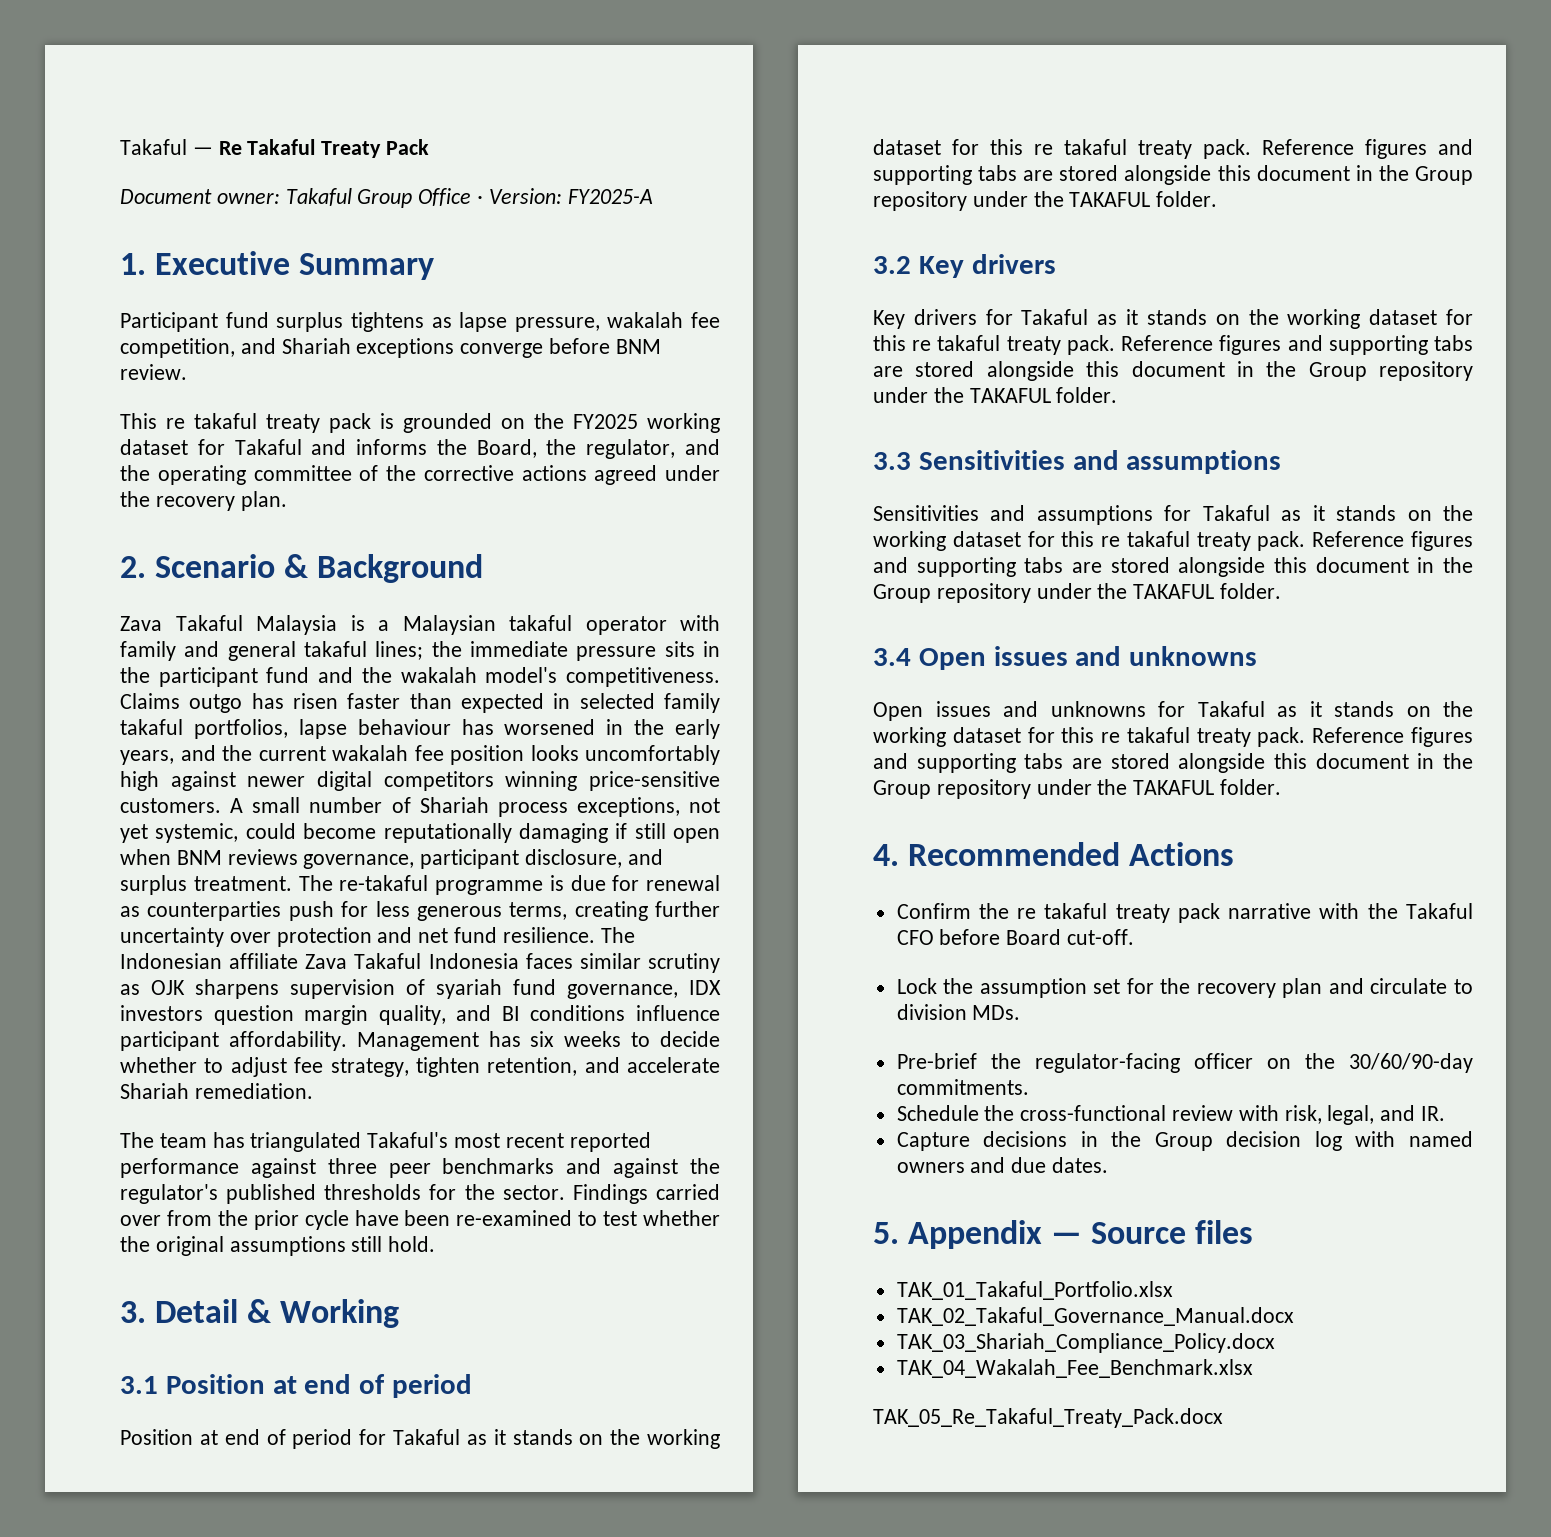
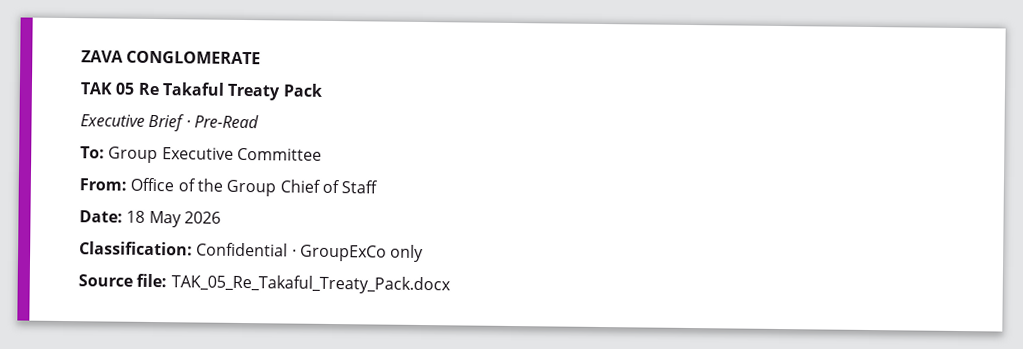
- Takaful — Re Takaful Treaty Pack
+ ZAVA CONGLOMERATE
+ TAK 05 Re Takaful Treaty Pack
- Document owner: Takaful Group Office · Version: FY2025-A
- 1. Executive Summary
- Participant fund surplus tightens as lapse pressure, wakalah fee competition, and Shariah exceptions converge before BNM review.
- This re takaful treaty pack is grounded on the FY2025 working dataset for Takaful and informs the Board, the regulator, and the operating committee of the corrective actions agreed under the recovery plan.
- 2. Scenario & Background
- Zava Takaful Malaysia is a Malaysian takaful operator with family and general takaful lines; the immediate pressure sits in the participant fund and the wakalah model's competitiveness. Claims outgo has risen faster than expected in selected family takaful portfolios, lapse behaviour has worsened in the early years, and the current wakalah fee position looks uncomfortably high against newer digital competitors winning price-sensitive customers. A small number of Shariah process exceptions, not yet systemic, could become reputationally damaging if still open when BNM reviews governance, participant disclosure, and surplus treatment. The re-takaful programme is due for renewal as counterparties push for less generous terms, creating further uncertainty over protection and net fund resilience. The Indonesian affiliate Zava Takaful Indonesia faces similar scrutiny as OJK sharpens supervision of syariah fund governance, IDX investors question margin quality, and BI conditions influence participant affordability. Management has six weeks to decide whether to adjust fee strategy, tighten retention, and accelerate Shariah remediation.
- The team has triangulated Takaful's most recent reported performance against three peer benchmarks and against the regulator's published thresholds for the sector. Findings carried over from the prior cycle have been re-examined to test whether the original assumptions still hold.
- 3. Detail & Working
- 3.1 Position at end of period
- Position at end of period for Takaful as it stands on the working dataset for this re takaful treaty pack. Reference figures and supporting tabs are stored alongside this document in the Group repository under the TAKAFUL folder.
- 3.2 Key drivers
- Key drivers for Takaful as it stands on the working dataset for this re takaful treaty pack. Reference figures and supporting tabs are stored alongside this document in the Group repository under the TAKAFUL folder.
- 3.3 Sensitivities and assumptions
- Sensitivities and assumptions for Takaful as it stands on the working dataset for this re takaful treaty pack. Reference figures and supporting tabs are stored alongside this document in the Group repository under the TAKAFUL folder.
- 3.4 Open issues and unknowns
- Open issues and unknowns for Takaful as it stands on the working dataset for this re takaful treaty pack. Reference figures and supporting tabs are stored alongside this document in the Group repository under the TAKAFUL folder.
- 4. Recommended Actions
- Confirm the re takaful treaty pack narrative with the Takaful CFO before Board cut-off.
- Lock the assumption set for the recovery plan and circulate to division MDs.
- Pre-brief the regulator-facing officer on the 30/60/90-day commitments.
- Schedule the cross-functional review with risk, legal, and IR.
- Capture decisions in the Group decision log with named owners and due dates.
- 5. Appendix — Source files
- TAK_01_Takaful_Portfolio.xlsx
- TAK_02_Takaful_Governance_Manual.docx
- TAK_03_Shariah_Compliance_Policy.docx
- TAK_04_Wakalah_Fee_Benchmark.xlsx
- TAK_05_Re_Takaful_Treaty_Pack.docx
+ Executive Brief · Pre-Read
+ To: Group Executive Committee
+ From: Office of the Group Chief of Staff
+ Date: 18 May 2026
+ Classification: Confidential · GroupExCo only
+ Source file: TAK_05_Re_Takaful_Treaty_Pack.docx

